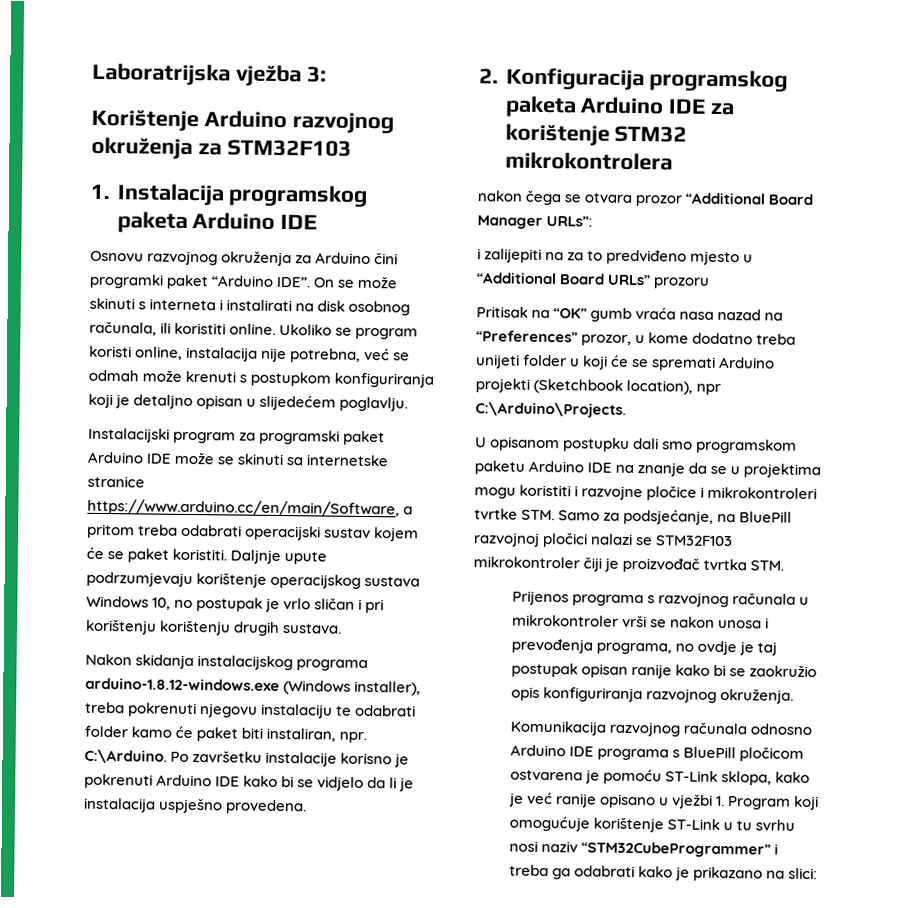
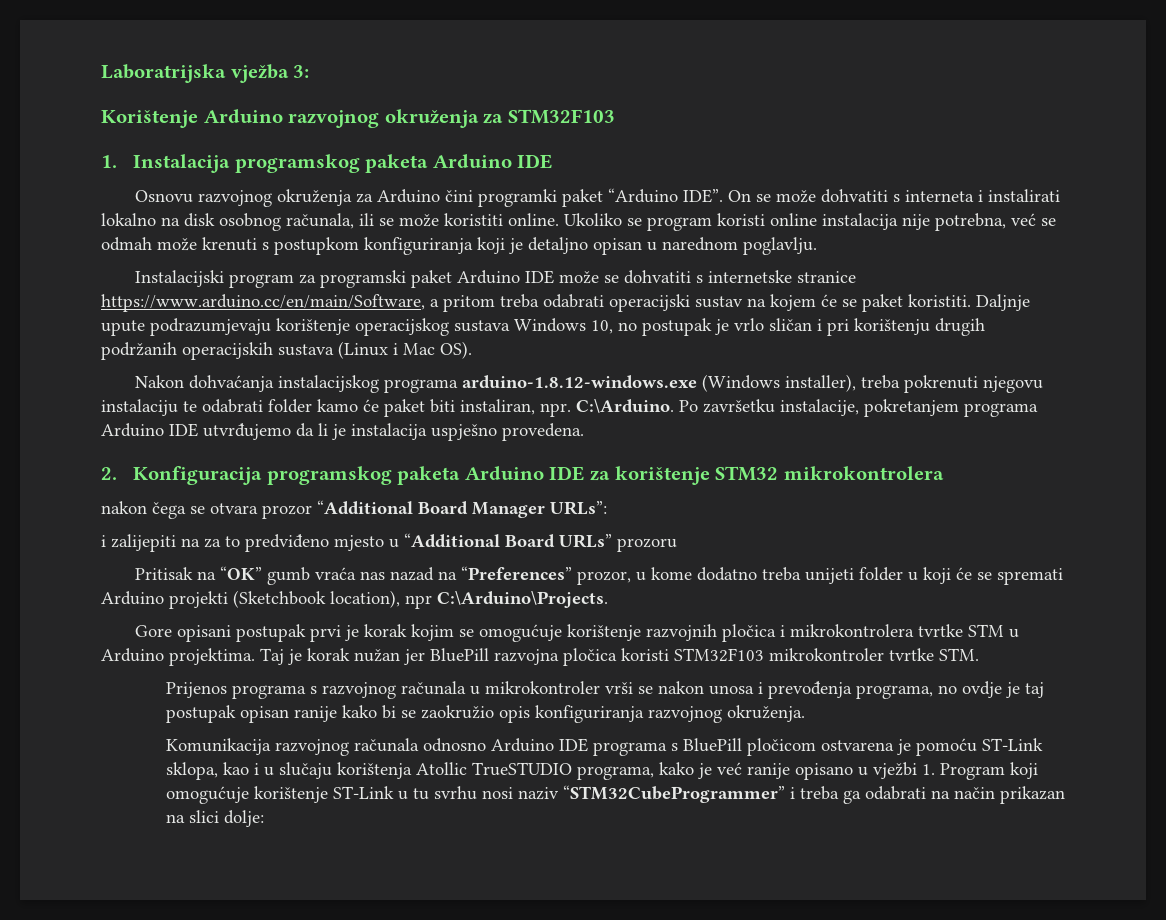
- On se može skinuti s interneta i instalirati na disk osobnog računala, ili koristiti online.
+ On se može dohvatiti s interneta i instalirati lokalno na disk osobnog računala, ili se može koristiti online.
- Ukoliko se program koristi online, instalacija nije potrebna, već se odmah može krenuti s postupkom konfiguriranja koji je detaljno opisan u slijedećem poglavlju.
+ Ukoliko se program koristi online instalacija nije potrebna, već se odmah može krenuti s postupkom konfiguriranja koji je detaljno opisan u narednom poglavlju.
- Instalacijski program za programski paket Arduino IDE može se skinuti sa internetske stranice https://www.arduino.cc/en/main/Software, a pritom treba odabrati operacijski sustav kojem će se paket koristiti.
+ Instalacijski program za programski paket Arduino IDE može se dohvatiti s internetske stranice https://www.arduino.cc/en/main/Software, a pritom treba odabrati operacijski sustav na kojem će se paket koristiti.
- Daljnje upute podrzumjevaju korištenje operacijskog sustava Windows 10, no postupak je vrlo sličan i pri korištenju korištenju drugih sustava.
+ Daljnje upute podrazumjevaju korištenje operacijskog sustava Windows 10, no postupak je vrlo sličan i pri korištenju drugih podržanih operacijskih sustava (Linux i Mac OS).
- Nakon skidanja instalacijskog programa arduino-1.8.12-windows.exe (Windows installer), treba pokrenuti njegovu instalaciju te odabrati folder kamo će paket biti instaliran, npr.
+ Nakon dohvaćanja instalacijskog programa arduino-1.8.12-windows.exe (Windows installer), treba pokrenuti njegovu instalaciju te odabrati folder kamo će paket biti instaliran, npr.
- Po završetku instalacije korisno je pokrenuti Arduino IDE kako bi se vidjelo da li je instalacija uspješno provedena.
+ Po završetku instalacije, pokretanjem programa Arduino IDE utvrđujemo da li je instalacija uspješno provedena.
- Pritisak na “OK” gumb vraća nasa nazad na “Preferences” prozor, u kome dodatno treba unijeti folder u koji će se spremati Arduino projekti (Sketchbook location), npr C:\Arduino\Projects.
+ Pritisak na “OK” gumb vraća nas nazad na “Preferences” prozor, u kome dodatno treba unijeti folder u koji će se spremati Arduino projekti (Sketchbook location), npr C:\Arduino\Projects.
- U opisanom postupku dali smo programskom paketu Arduino IDE na znanje da se u projektima mogu koristiti i razvojne pločice i mikrokontroleri tvrtke STM. Samo za podsjećanje, na BluePill razvojnoj pločici nalazi se STM32F103 mikrokontroler čiji je proizvođač tvrtka STM.
+ Gore opisani postupak prvi je korak kojim se omogućuje korištenje razvojnih pločica i mikrokontrolera tvrtke STM u Arduino projektima. Taj je korak nužan jer BluePill razvojna pločica koristi STM32F103 mikrokontroler tvrtke STM.
- Komunikacija razvojnog računala odnosno Arduino IDE programa s BluePill pločicom ostvarena je pomoću ST-Link sklopa, kako je već ranije opisano u vježbi 1. Program koji omogućuje korištenje ST-Link u tu svrhu nosi naziv “STM32CubeProgrammer” i treba ga odabrati kako je prikazano na slici:
+ Komunikacija razvojnog računala odnosno Arduino IDE programa s BluePill pločicom ostvarena je pomoću ST-Link sklopa, kao i u slučaju korištenja Atollic TrueSTUDIO programa, kako je već ranije opisano u vježbi 1. Program koji omogućuje korištenje ST-Link u tu svrhu nosi naziv “STM32CubeProgrammer” i treba ga odabrati na način prikazan na slici dolje:

